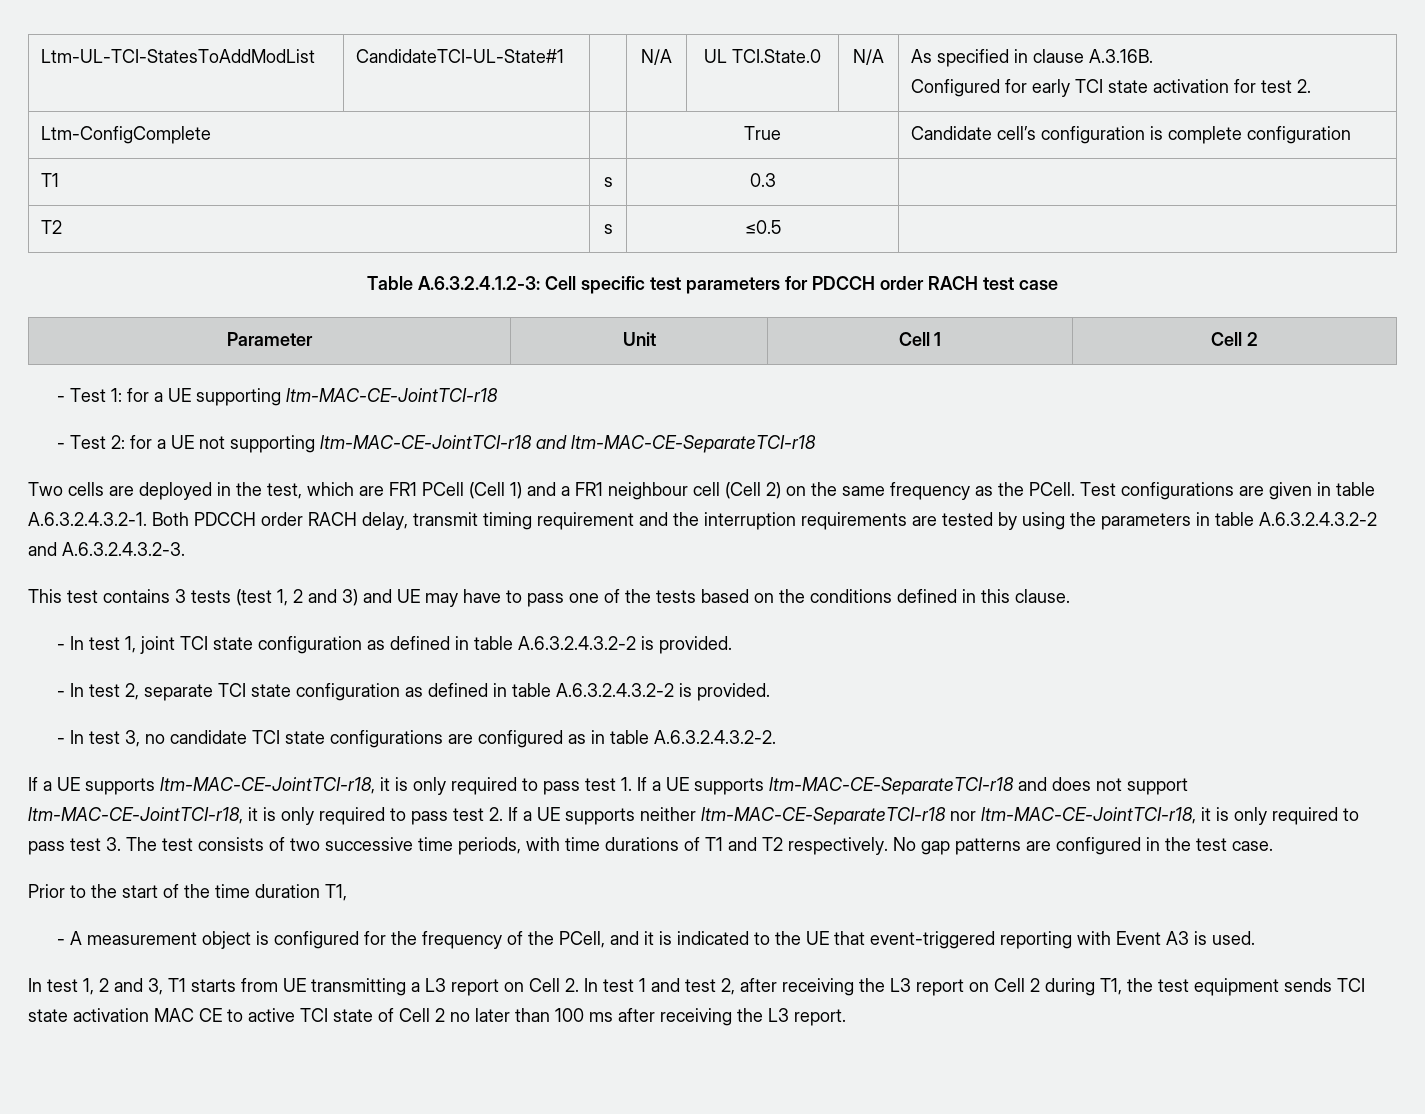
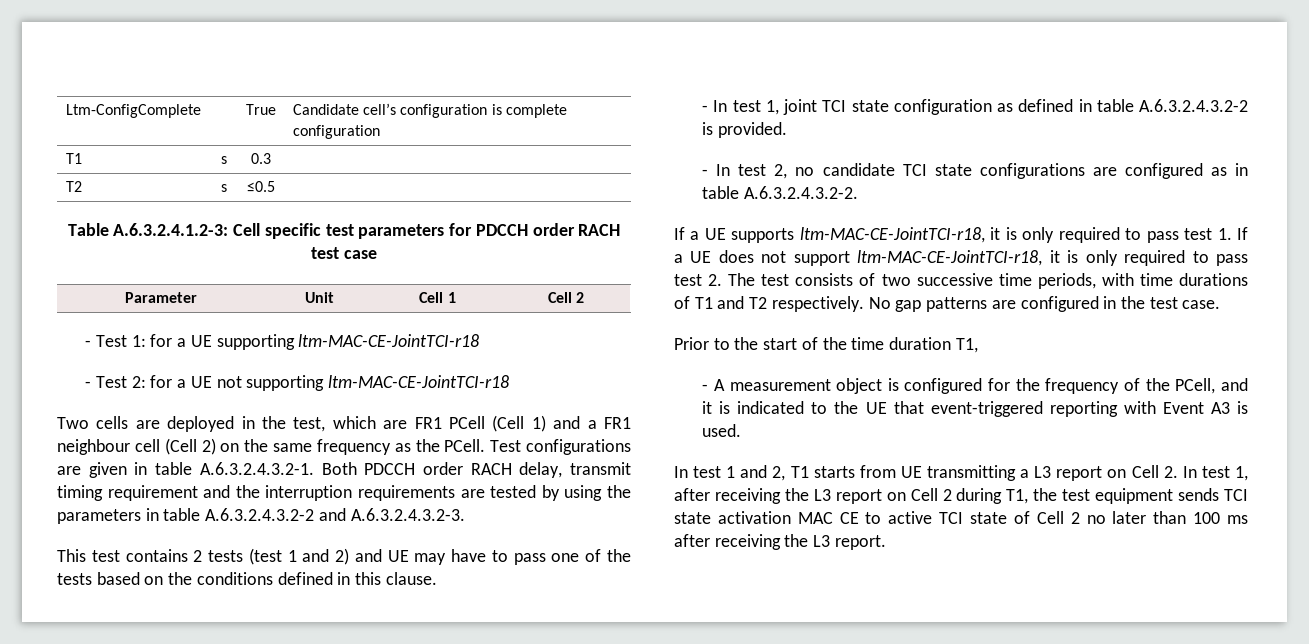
- Ltm-UL-TCI-StatesToAddModList | CandidateTCI-UL-State#1 | | N/A | UL TCI.State.0 | N/A | As specified in clause A.3.16B.
- Configured for early TCI state activation for test 2.
- - Test 2: for a UE not supporting ltm-MAC-CE-JointTCI-r18 and ltm-MAC-CE-SeparateTCI-r18
+ - Test 2: for a UE not supporting ltm-MAC-CE-JointTCI-r18
- This test contains 3 tests (test 1, 2 and 3) and UE may have to pass one of the tests based on the conditions defined in this clause.
+ This test contains 2 tests (test 1 and 2) and UE may have to pass one of the tests based on the conditions defined in this clause.
- - In test 2, separate TCI state configuration as defined in table A.6.3.2.4.3.2-2 is provided.
- - In test 3, no candidate TCI state configurations are configured as in table A.6.3.2.4.3.2-2.
+ - In test 2, no candidate TCI state configurations are configured as in table A.6.3.2.4.3.2-2.
- If a UE supports ltm-MAC-CE-JointTCI-r18, it is only required to pass test 1. If a UE supports ltm-MAC-CE-SeparateTCI-r18 and does not support ltm-MAC-CE-JointTCI-r18, it is only required to pass test 2. If a UE supports neither ltm-MAC-CE-SeparateTCI-r18 nor ltm-MAC-CE-JointTCI-r18, it is only required to pass test 3. The test consists of two successive time periods, with time durations of T1 and T2 respectively.
+ If a UE supports ltm-MAC-CE-JointTCI-r18, it is only required to pass test 1. If a UE does not support ltm-MAC-CE-JointTCI-r18, it is only required to pass test 2. The test consists of two successive time periods, with time durations of T1 and T2 respectively.
- In test 1, 2 and 3, T1 starts from UE transmitting a L3 report on Cell 2. In test 1 and test 2, after receiving the L3 report on Cell 2 during T1, the test equipment sends TCI state activation MAC CE to active TCI state of Cell 2 no later than 100 ms after receiving the L3 report.
+ In test 1 and 2, T1 starts from UE transmitting a L3 report on Cell 2. In test 1, after receiving the L3 report on Cell 2 during T1, the test equipment sends TCI state activation MAC CE to active TCI state of Cell 2 no later than 100 ms after receiving the L3 report.

